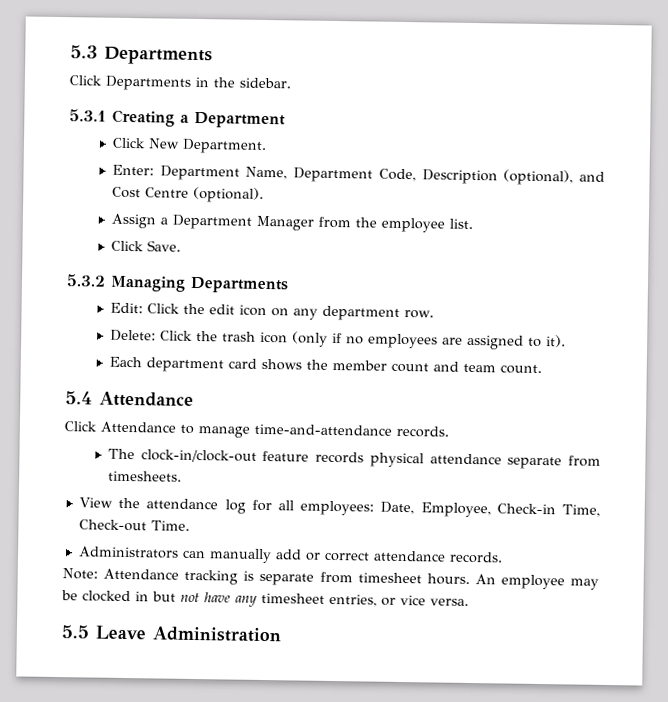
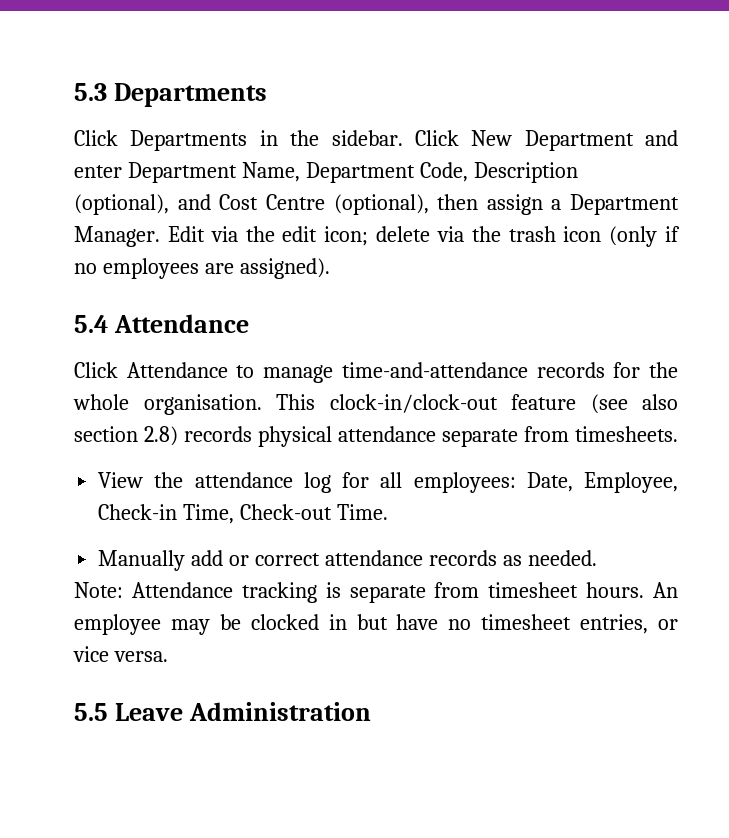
- Click Departments in the sidebar.
- 5.3.1 Creating a Department
- Click New Department.
- Enter: Department Name, Department Code, Description (optional), and Cost Centre (optional).
- Assign a Department Manager from the employee list.
- Click Save.
- 5.3.2 Managing Departments
- Edit: Click the edit icon on any department row.
- Delete: Click the trash icon (only if no employees are assigned to it).
- Each department card shows the member count and team count.
+ Click Departments in the sidebar. Click New Department and enter Department Name, Department Code, Description (optional), and Cost Centre (optional), then assign a Department Manager. Edit via the edit icon; delete via the trash icon (only if no employees are assigned).
- Click Attendance to manage time-and-attendance records.
- The clock-in/clock-out feature records physical attendance separate from timesheets.
+ Click Attendance to manage time-and-attendance records for the whole organisation. This clock-in/clock-out feature (see also section 2.8) records physical attendance separate from timesheets.
- Administrators can manually add or correct attendance records.
+ Manually add or correct attendance records as needed.
- An employee may be clocked in but not have any timesheet entries, or vice versa.
+ An employee may be clocked in but have no timesheet entries, or vice versa.

